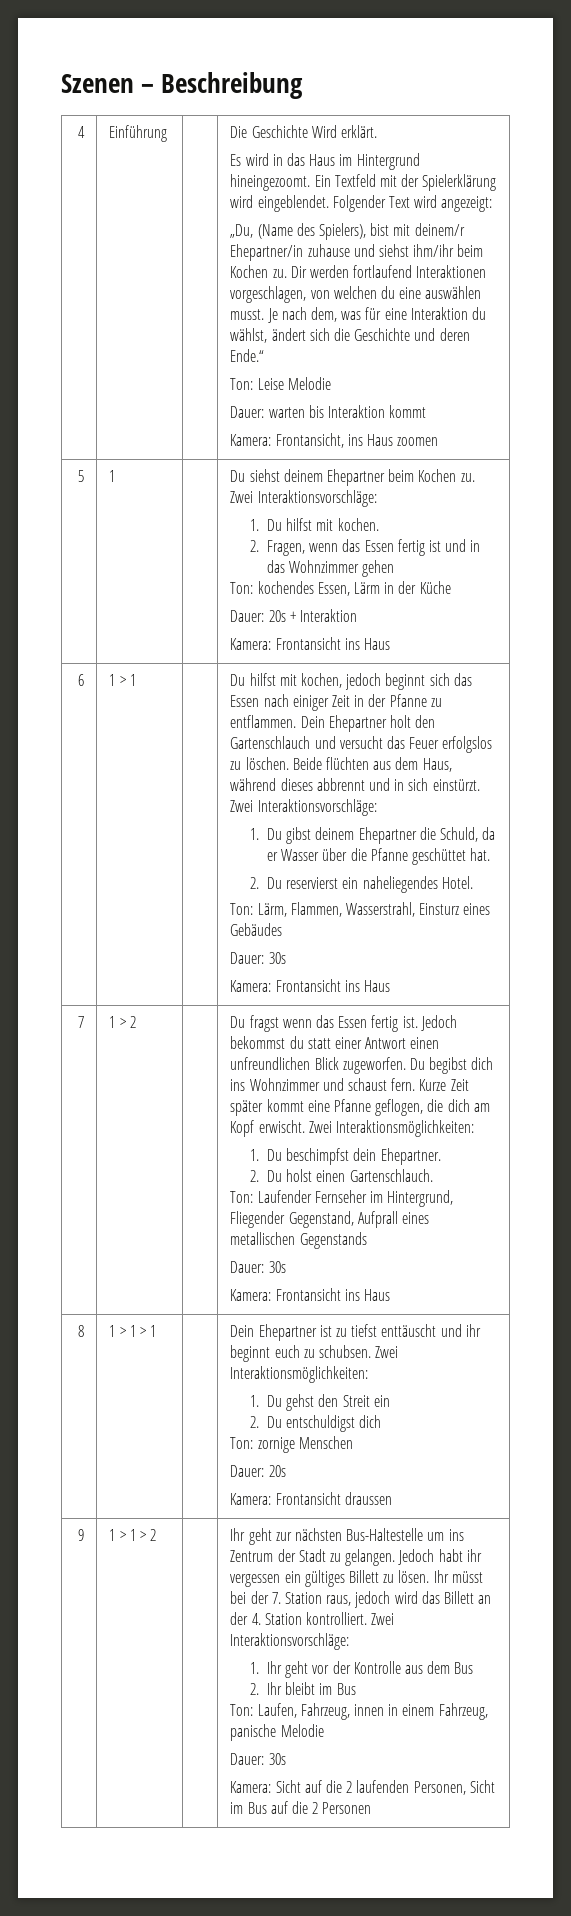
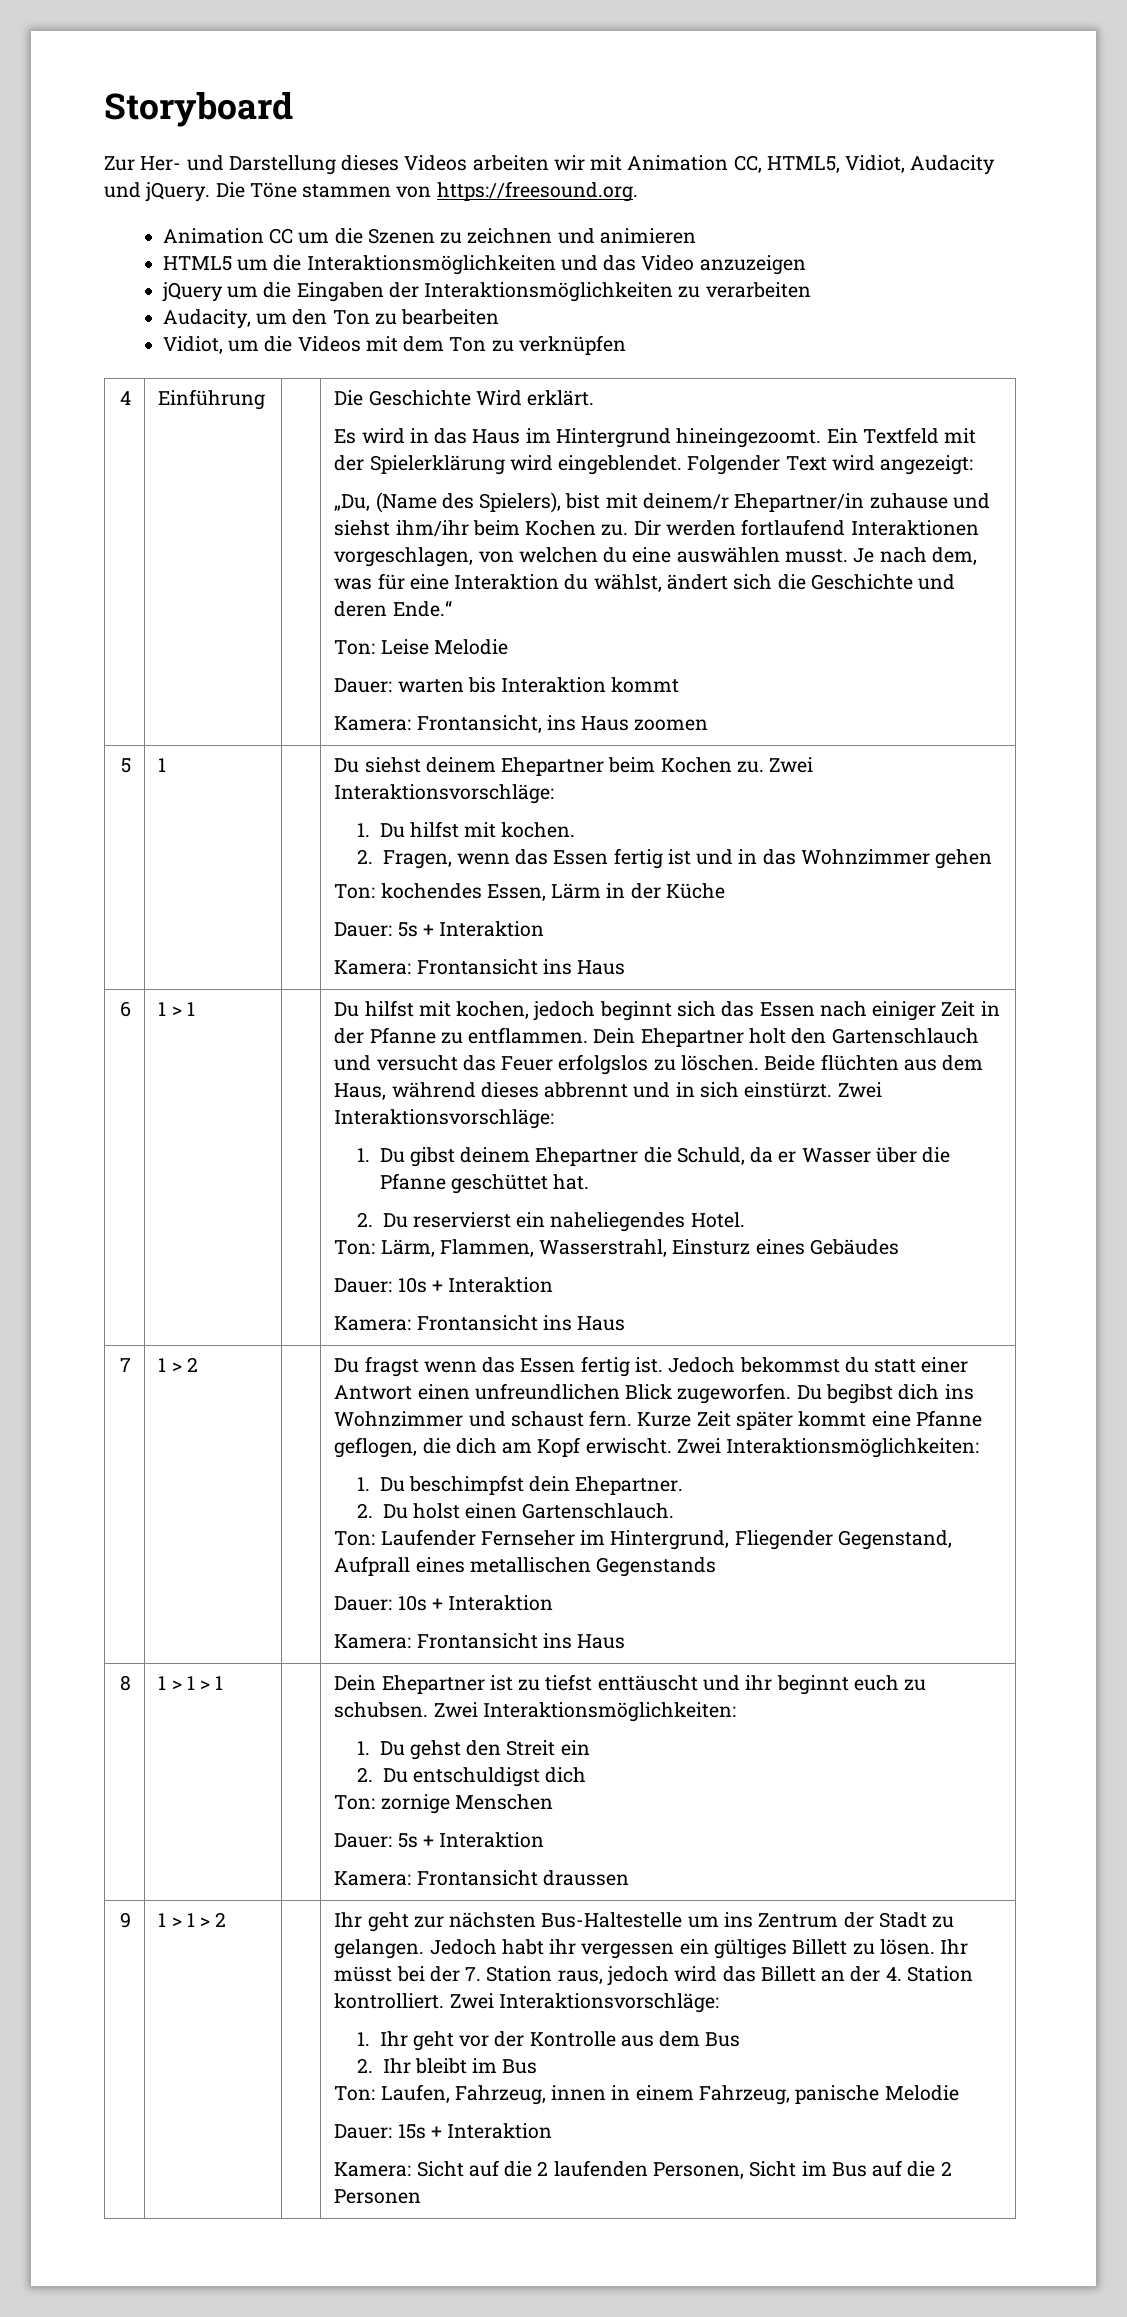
- Szenen – Beschreibung
+ Storyboard
+ Zur Her- und Darstellung dieses Videos arbeiten wir mit Animation CC, HTML5, Vidiot, Audacity und jQuery. Die Töne stammen von https://freesound.org.
+ Animation CC um die Szenen zu zeichnen und animieren
+ HTML5 um die Interaktionsmöglichkeiten und das Video anzuzeigen
+ jQuery um die Eingaben der Interaktionsmöglichkeiten zu verarbeiten
+ Audacity, um den Ton zu bearbeiten
+ Vidiot, um die Videos mit dem Ton zu verknüpfen
  Ton: kochendes Essen, Lärm in der Küche
- Dauer: 20s + Interaktion
+ Dauer: 5s + Interaktion
  Ton: Lärm, Flammen, Wasserstrahl, Einsturz eines Gebäudes
- Dauer: 30s
+ Dauer: 10s + Interaktion
  Ton: Laufender Fernseher im Hintergrund, Fliegender Gegenstand, Aufprall eines metallischen Gegenstands
- Dauer: 30s
+ Dauer: 10s + Interaktion
  8 | 1 > 1 > 1 | | Dein Ehepartner ist zu tiefst enttäuscht und ihr beginnt euch zu schubsen. Zwei Interaktionsmöglichkeiten:
  1. Du gehst den Streit ein
  2. Du entschuldigst dich
  Ton: zornige Menschen
- Dauer: 20s
+ Dauer: 5s + Interaktion
  Ton: Laufen, Fahrzeug, innen in einem Fahrzeug, panische Melodie
- Dauer: 30s
+ Dauer: 15s + Interaktion

